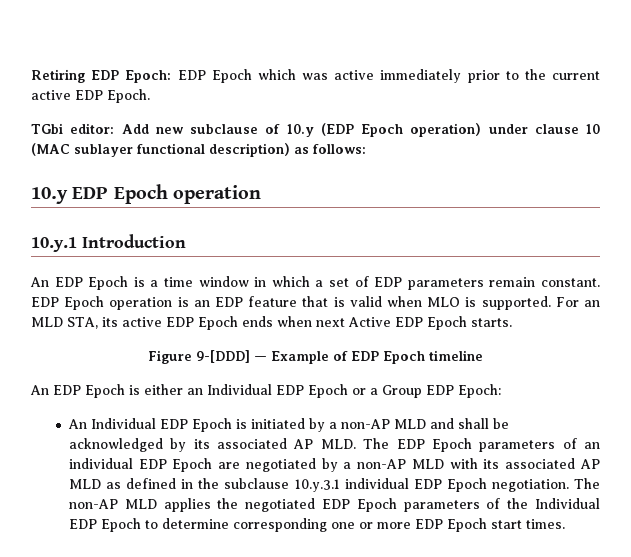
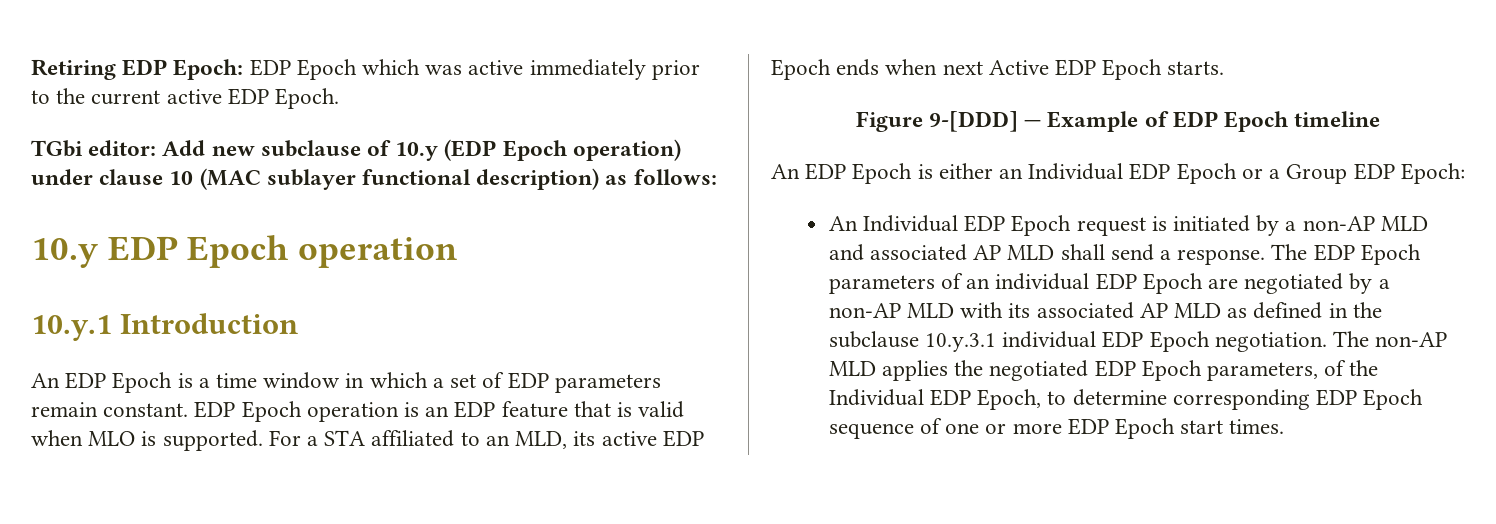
- For an MLD STA, its active EDP Epoch ends when next Active EDP Epoch starts.
+ For a STA affiliated to an MLD, its active EDP Epoch ends when next Active EDP Epoch starts.
- An Individual EDP Epoch is initiated by a non-AP MLD and shall be acknowledged by its associated AP MLD. The EDP Epoch parameters of an individual EDP Epoch are negotiated by a non-AP MLD with its associated AP MLD as defined in the subclause 10.y.3.1 individual EDP Epoch negotiation.
+ An Individual EDP Epoch request is initiated by a non-AP MLD and associated AP MLD shall send a response. The EDP Epoch parameters of an individual EDP Epoch are negotiated by a non-AP MLD with its associated AP MLD as defined in the subclause 10.y.3.1 individual EDP Epoch negotiation.
- The non-AP MLD applies the negotiated EDP Epoch parameters of the Individual EDP Epoch to determine corresponding one or more EDP Epoch start times.
+ The non-AP MLD applies the negotiated EDP Epoch parameters, of the Individual EDP Epoch, to determine corresponding EDP Epoch sequence of one or more EDP Epoch start times.

